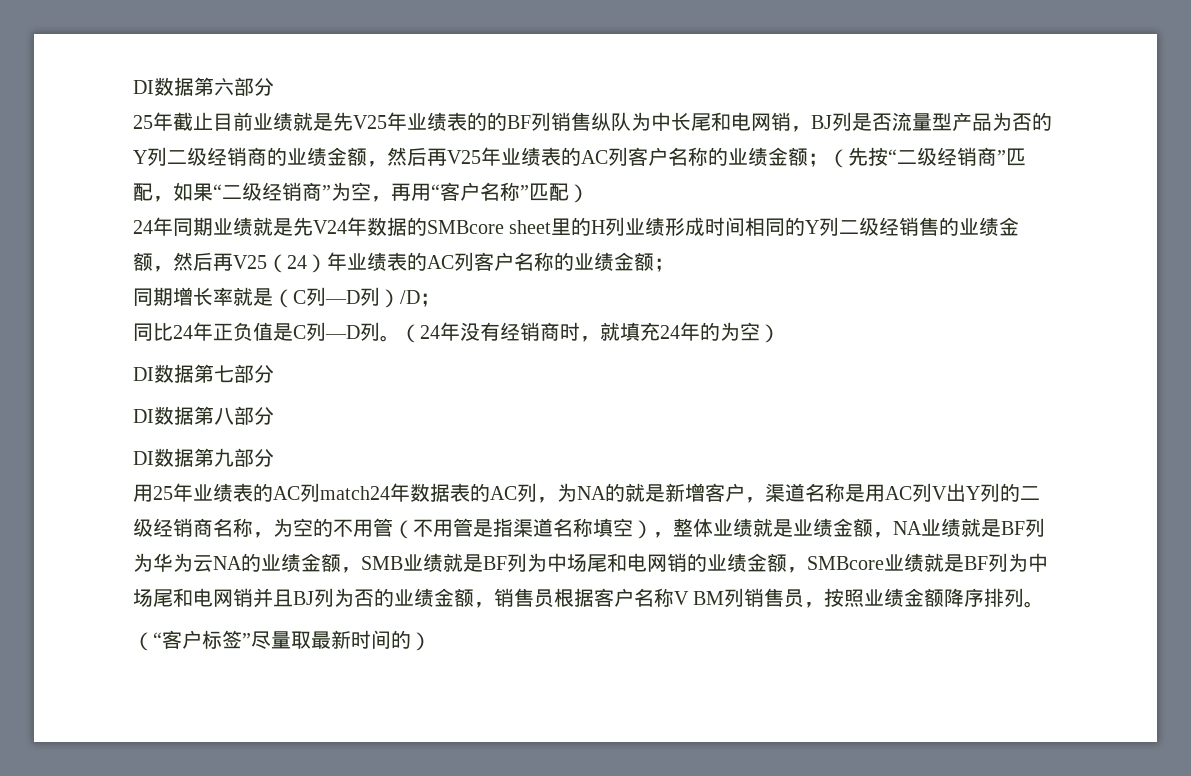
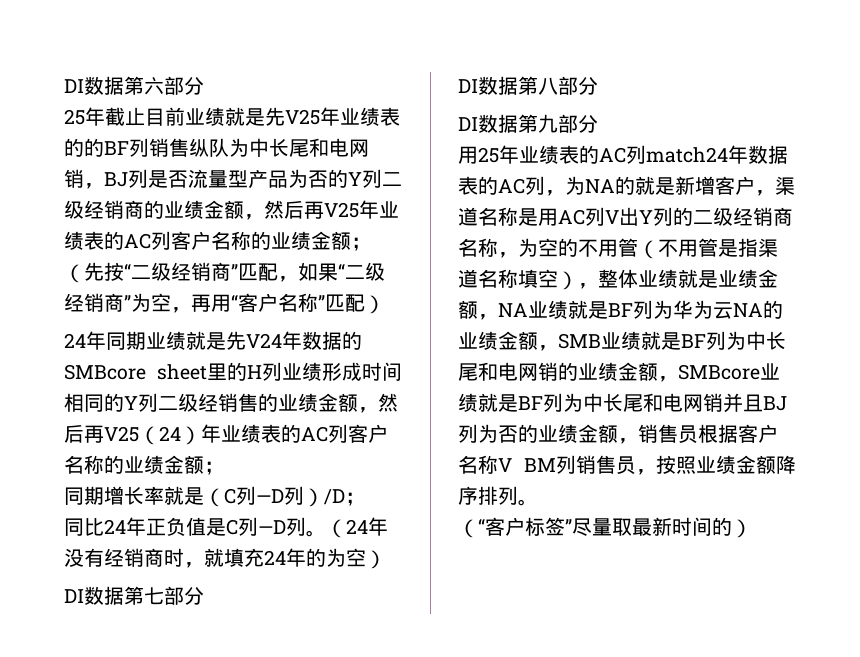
- 用25年业绩表的AC列match24年数据表的AC列，为NA的就是新增客户，渠道名称是用AC列V出Y列的二级经销商名称，为空的不用管（不用管是指渠道名称填空），整体业绩就是业绩金额，NA业绩就是BF列为华为云NA的业绩金额，SMB业绩就是BF列为中场尾和电网销的业绩金额，SMBcore业绩就是BF列为中场尾和电网销并且BJ列为否的业绩金额，销售员根据客户名称V BM列销售员，按照业绩金额降序排列。
+ 用25年业绩表的AC列match24年数据表的AC列，为NA的就是新增客户，渠道名称是用AC列V出Y列的二级经销商名称，为空的不用管（不用管是指渠道名称填空），整体业绩就是业绩金额，NA业绩就是BF列为华为云NA的业绩金额，SMB业绩就是BF列为中长尾和电网销的业绩金额，SMBcore业绩就是BF列为中长尾和电网销并且BJ列为否的业绩金额，销售员根据客户名称V BM列销售员，按照业绩金额降序排列。

